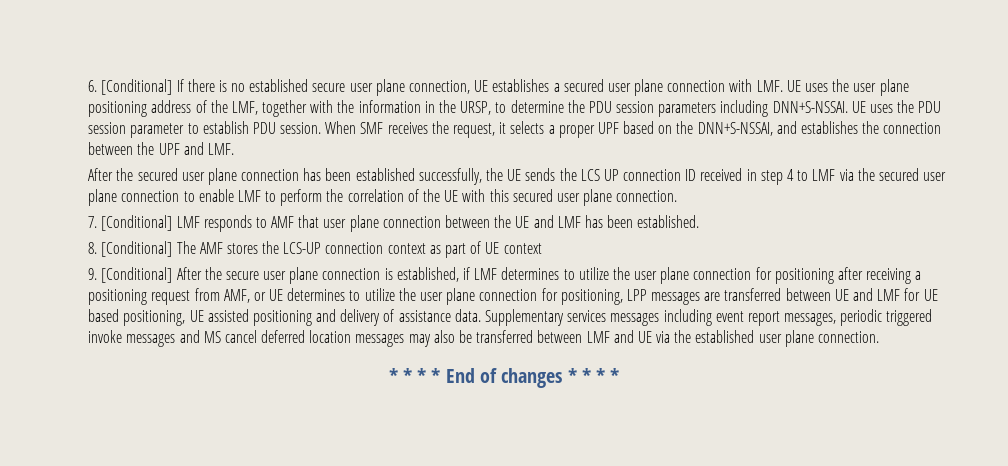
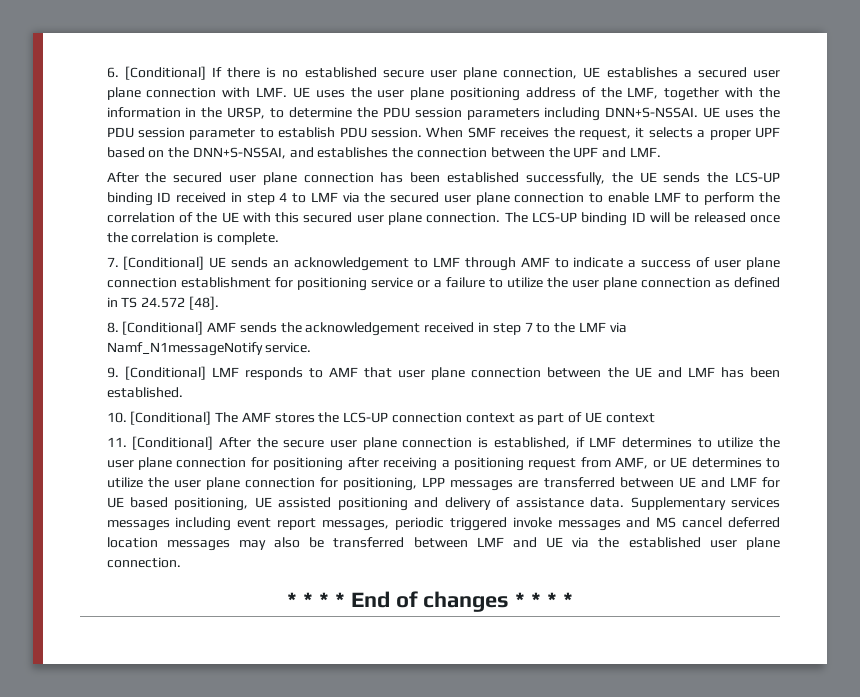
- After the secured user plane connection has been established successfully, the UE sends the LCS UP connection ID received in step 4 to LMF via the secured user plane connection to enable LMF to perform the correlation of the UE with this secured user plane connection.
- 7. [Conditional] LMF responds to AMF that user plane connection between the UE and LMF has been established.
+ After the secured user plane connection has been established successfully, the UE sends the LCS-UP binding ID received in step 4 to LMF via the secured user plane connection to enable LMF to perform the correlation of the UE with this secured user plane connection. The LCS-UP binding ID will be released once the correlation is complete.
+ 7. [Conditional] UE sends an acknowledgement to LMF through AMF to indicate a success of user plane connection establishment for positioning service or a failure to utilize the user plane connection as defined in TS 24.572 [48].
+ 8. [Conditional] AMF sends the acknowledgement received in step 7 to the LMF via Namf_N1messageNotify service.
+ 9. [Conditional] LMF responds to AMF that user plane connection between the UE and LMF has been established.
- 8. [Conditional] The AMF stores the LCS-UP connection context as part of UE context
+ 10. [Conditional] The AMF stores the LCS-UP connection context as part of UE context
- 9. [Conditional] After the secure user plane connection is established, if LMF determines to utilize the user plane connection for positioning after receiving a positioning request from AMF, or UE determines to utilize the user plane connection for positioning, LPP messages are transferred between UE and LMF for UE based positioning, UE assisted positioning and delivery of assistance data.
+ 11. [Conditional] After the secure user plane connection is established, if LMF determines to utilize the user plane connection for positioning after receiving a positioning request from AMF, or UE determines to utilize the user plane connection for positioning, LPP messages are transferred between UE and LMF for UE based positioning, UE assisted positioning and delivery of assistance data.

